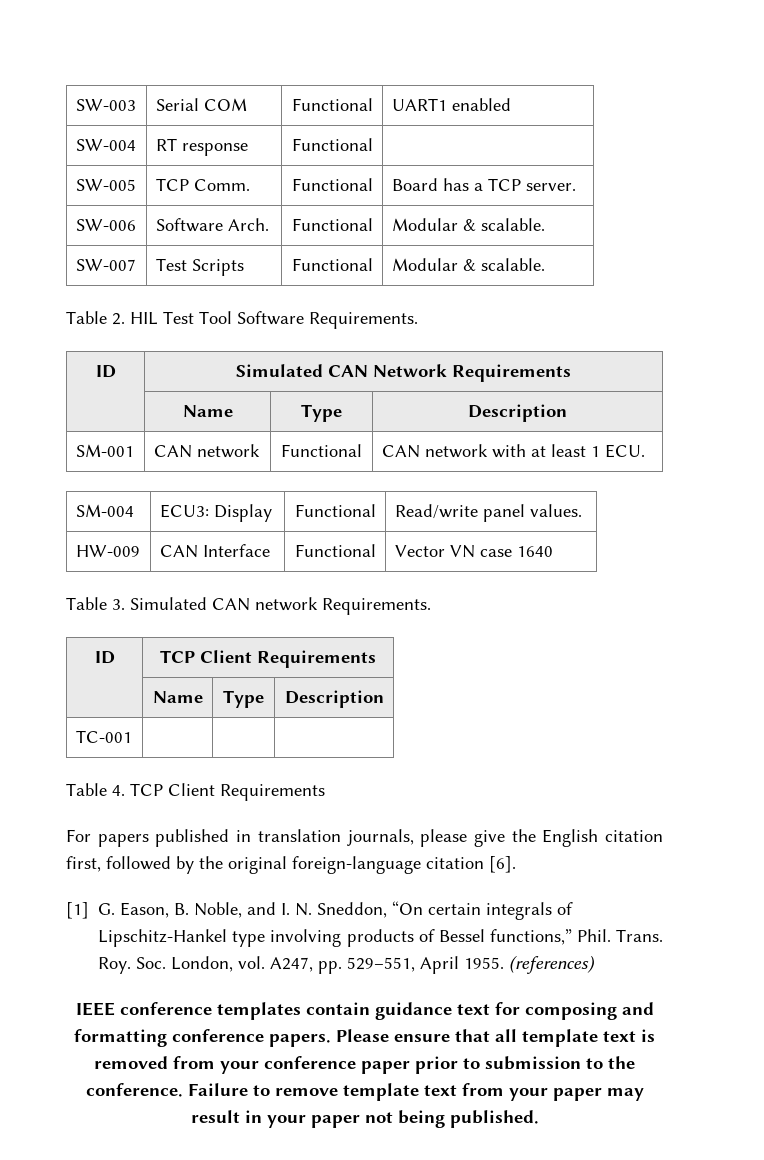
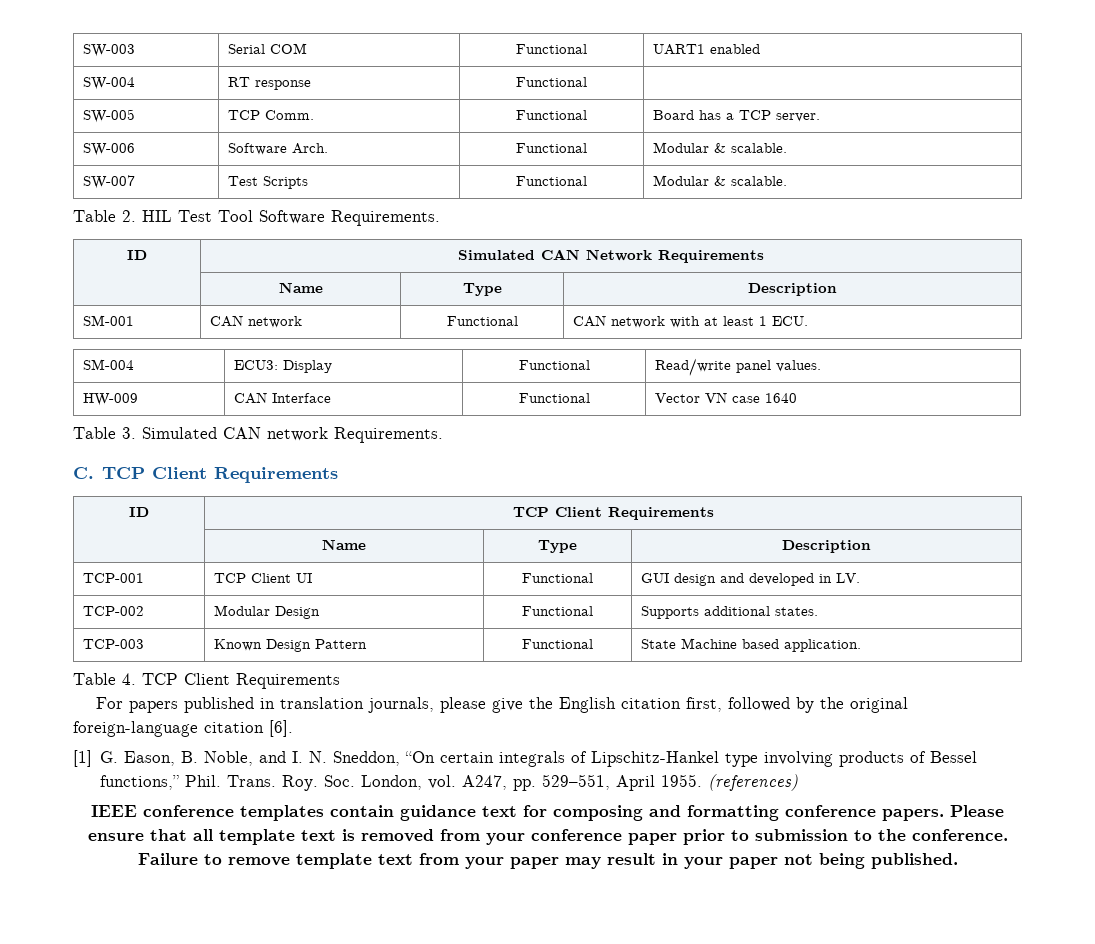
+ C. TCP Client Requirements
- TC-001 | | |
+ TCP-001 | TCP Client UI | Functional | GUI design and developed in LV.
+ TCP-002 | Modular Design | Functional | Supports additional states.
+ TCP-003 | Known Design Pattern | Functional | State Machine based application.

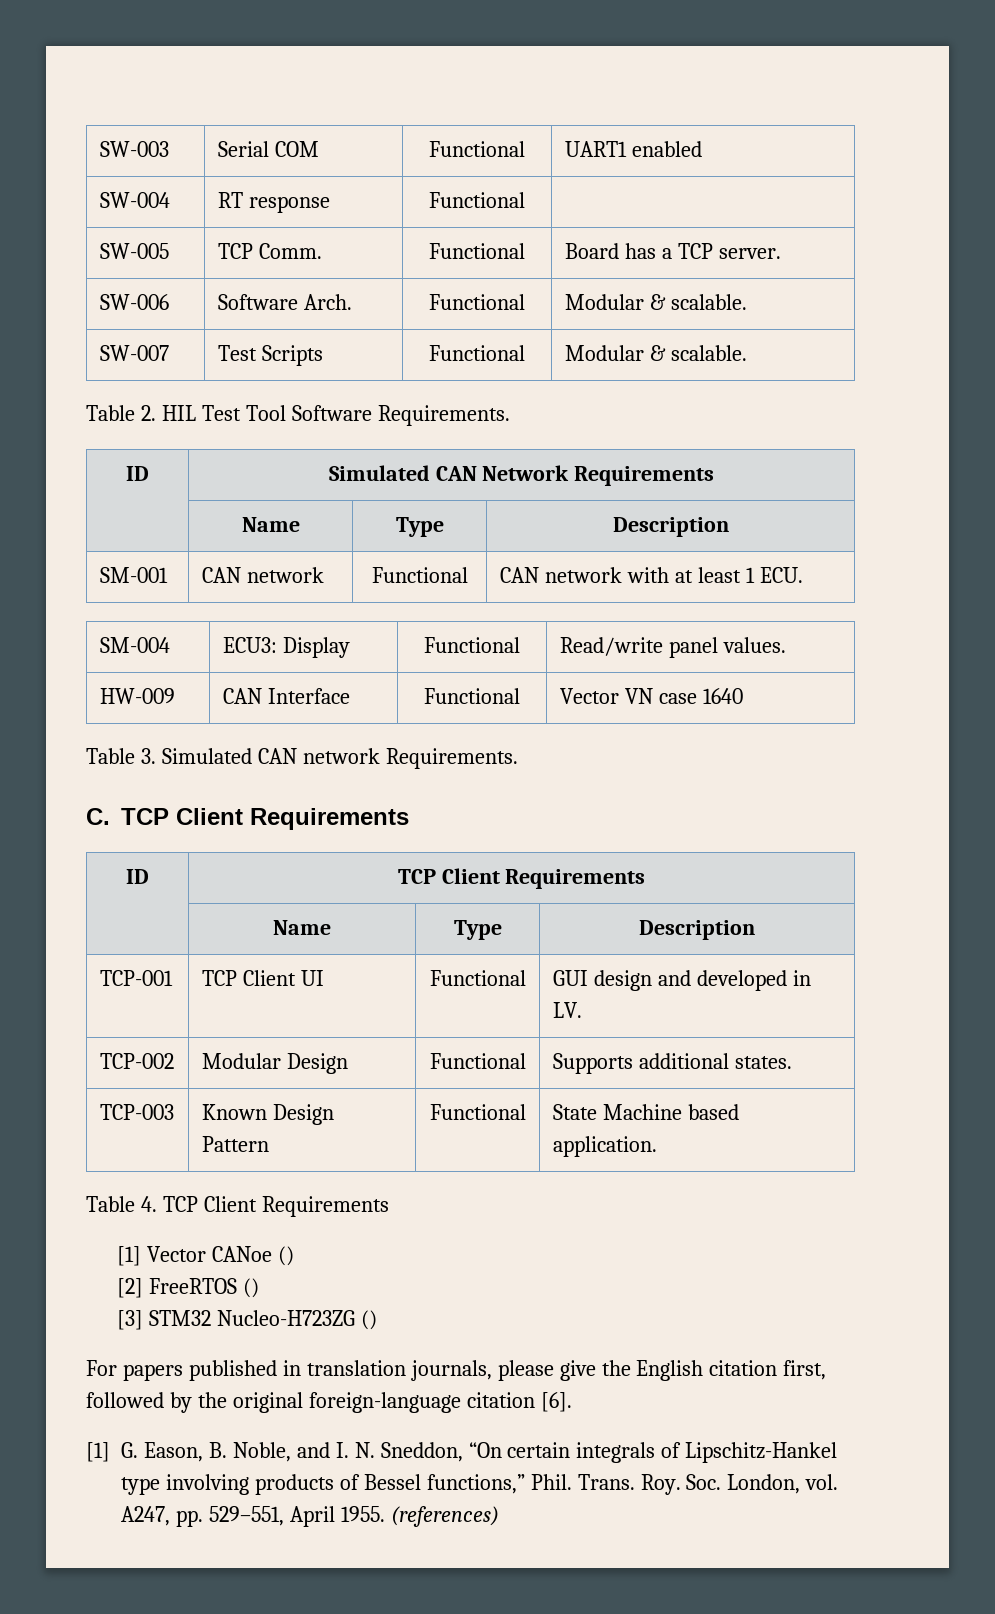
+ [1] Vector CANoe ()
+ [2] FreeRTOS ()
+ [3] STM32 Nucleo-H723ZG ()
- IEEE conference templates contain guidance text for composing and formatting conference papers. Please ensure that all template text is removed from your conference paper prior to submission to the conference. Failure to remove template text from your paper may result in your paper not being published.

